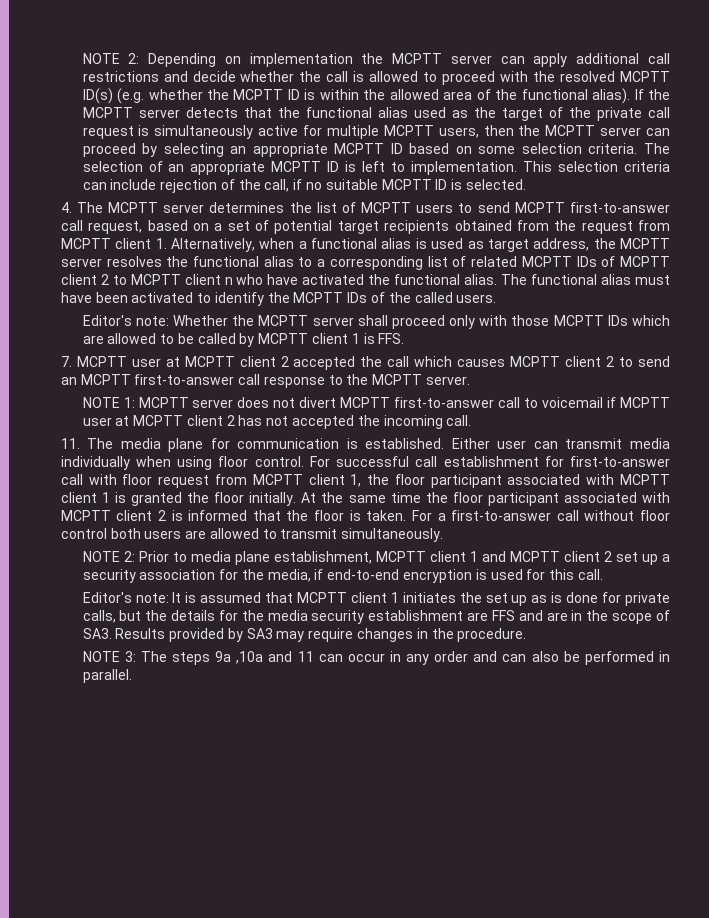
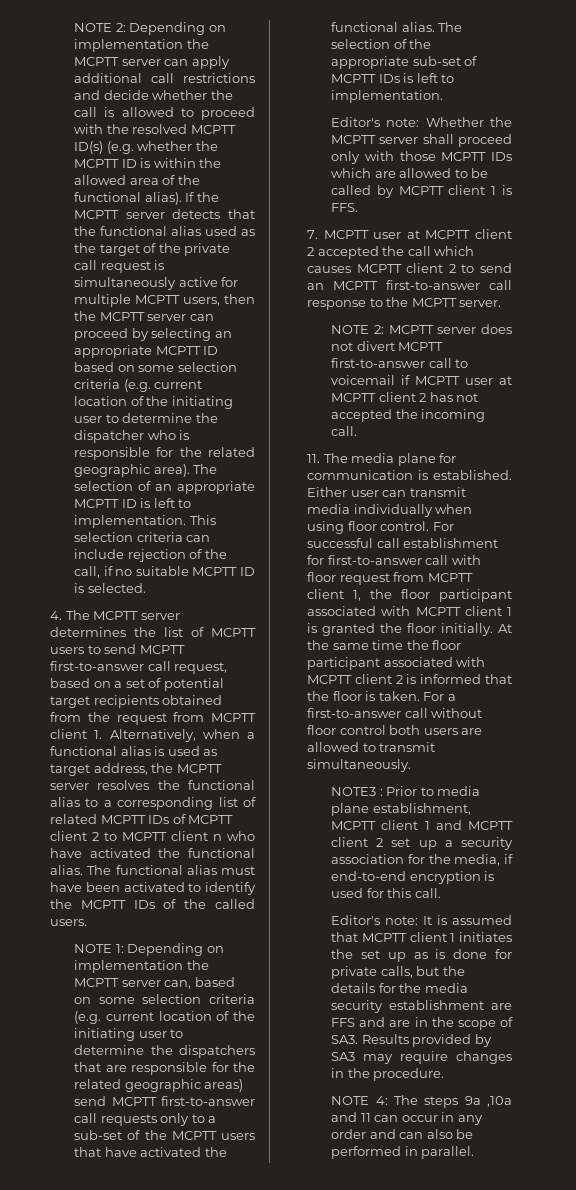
- If the MCPTT server detects that the functional alias used as the target of the private call request is simultaneously active for multiple MCPTT users, then the MCPTT server can proceed by selecting an appropriate MCPTT ID based on some selection criteria.
+ If the MCPTT server detects that the functional alias used as the target of the private call request is simultaneously active for multiple MCPTT users, then the MCPTT server can proceed by selecting an appropriate MCPTT ID based on some selection criteria (e.g. current location of the initiating user to determine the dispatcher who is responsible for the related geographic area).
+ NOTE 1: Depending on implementation the MCPTT server can, based on some selection criteria (e.g. current location of the initiating user to determine the dispatchers that are responsible for the related geographic areas) send MCPTT first-to-answer call requests only to a sub-set of the MCPTT users that have activated the functional alias. The selection of the appropriate sub-set of MCPTT IDs is left to implementation.
- NOTE 1: MCPTT server does not divert MCPTT first-to-answer call to voicemail if MCPTT user at MCPTT client 2 has not accepted the incoming call.
+ NOTE 2: MCPTT server does not divert MCPTT first-to-answer call to voicemail if MCPTT user at MCPTT client 2 has not accepted the incoming call.
- NOTE 2: Prior to media plane establishment, MCPTT client 1 and MCPTT client 2 set up a security association for the media, if end-to-end encryption is used for this call.
+ NOTE3 : Prior to media plane establishment, MCPTT client 1 and MCPTT client 2 set up a security association for the media, if end-to-end encryption is used for this call.
- NOTE 3: The steps 9a ,10a and 11 can occur in any order and can also be performed in parallel.
+ NOTE 4: The steps 9a ,10a and 11 can occur in any order and can also be performed in parallel.

